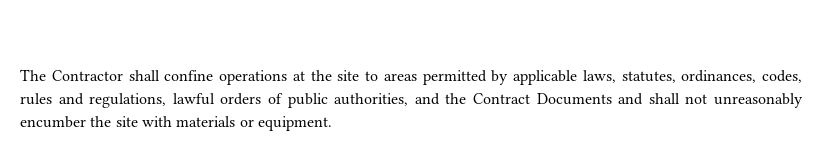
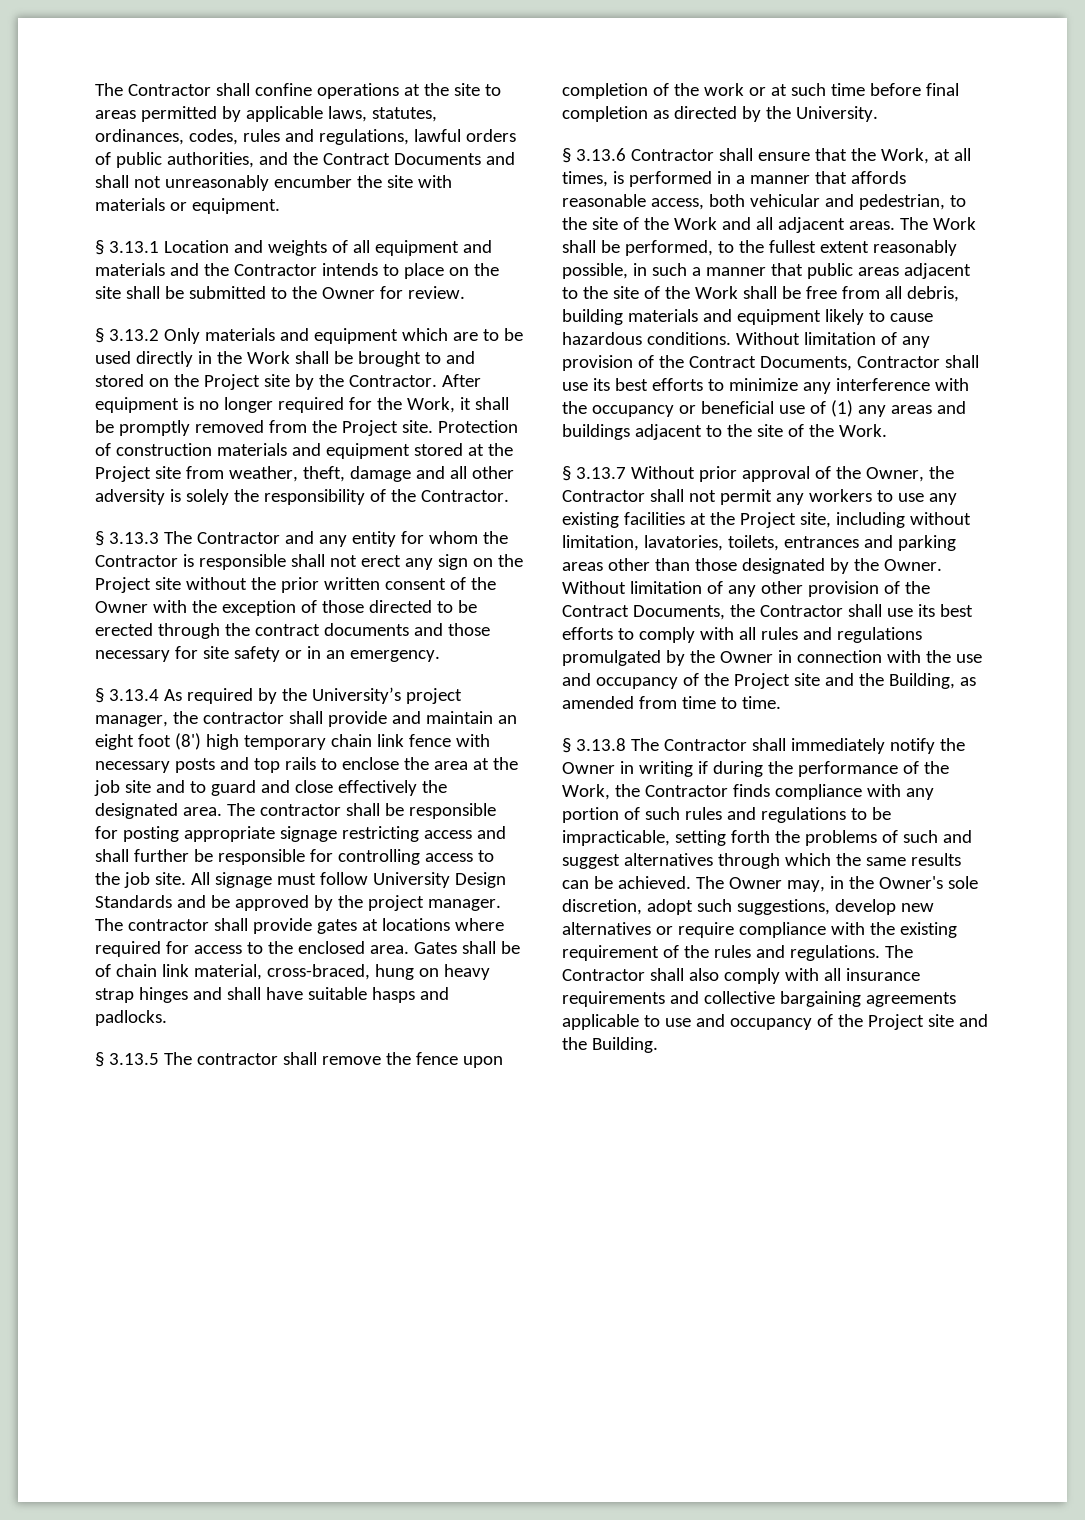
+ § 3.13.1 Location and weights of all equipment and materials and the Contractor intends to place on the site shall be submitted to the Owner for review.
+ § 3.13.2 Only materials and equipment which are to be used directly in the Work shall be brought to and stored on the Project site by the Contractor. After equipment is no longer required for the Work, it shall be promptly removed from the Project site. Protection of construction materials and equipment stored at the Project site from weather, theft, damage and all other adversity is solely the responsibility of the Contractor.
+ § 3.13.3 The Contractor and any entity for whom the Contractor is responsible shall not erect any sign on the Project site without the prior written consent of the Owner with the exception of those directed to be erected through the contract documents and those necessary for site safety or in an emergency.
+ § 3.13.4 As required by the University’s project manager, the contractor shall provide and maintain an eight foot (8') high temporary chain link fence with necessary posts and top rails to enclose the area at the job site and to guard and close effectively the designated area. The contractor shall be responsible for posting appropriate signage restricting access and shall further be responsible for controlling access to the job site. All signage must follow University Design Standards and be approved by the project manager. The contractor shall provide gates at locations where required for access to the enclosed area. Gates shall be of chain link material, cross-braced, hung on heavy strap hinges and shall have suitable hasps and padlocks.
+ § 3.13.5 The contractor shall remove the fence upon completion of the work or at such time before final completion as directed by the University.
+ § 3.13.6 Contractor shall ensure that the Work, at all times, is performed in a manner that affords reasonable access, both vehicular and pedestrian, to the site of the Work and all adjacent areas. The Work shall be performed, to the fullest extent reasonably possible, in such a manner that public areas adjacent to the site of the Work shall be free from all debris, building materials and equipment likely to cause hazardous conditions. Without limitation of any provision of the Contract Documents, Contractor shall use its best efforts to minimize any interference with the occupancy or beneficial use of (1) any areas and buildings adjacent to the site of the Work.
+ § 3.13.7 Without prior approval of the Owner, the Contractor shall not permit any workers to use any existing facilities at the Project site, including without limitation, lavatories, toilets, entrances and parking areas other than those designated by the Owner. Without limitation of any other provision of the Contract Documents, the Contractor shall use its best efforts to comply with all rules and regulations promulgated by the Owner in connection with the use and occupancy of the Project site and the Building, as amended from time to time.
+ § 3.13.8 The Contractor shall immediately notify the Owner in writing if during the performance of the Work, the Contractor finds compliance with any portion of such rules and regulations to be impracticable, setting forth the problems of such and suggest alternatives through which the same results can be achieved. The Owner may, in the Owner's sole discretion, adopt such suggestions, develop new alternatives or require compliance with the existing requirement of the rules and regulations. The Contractor shall also comply with all insurance requirements and collective bargaining agreements applicable to use and occupancy of the Project site and the Building.

